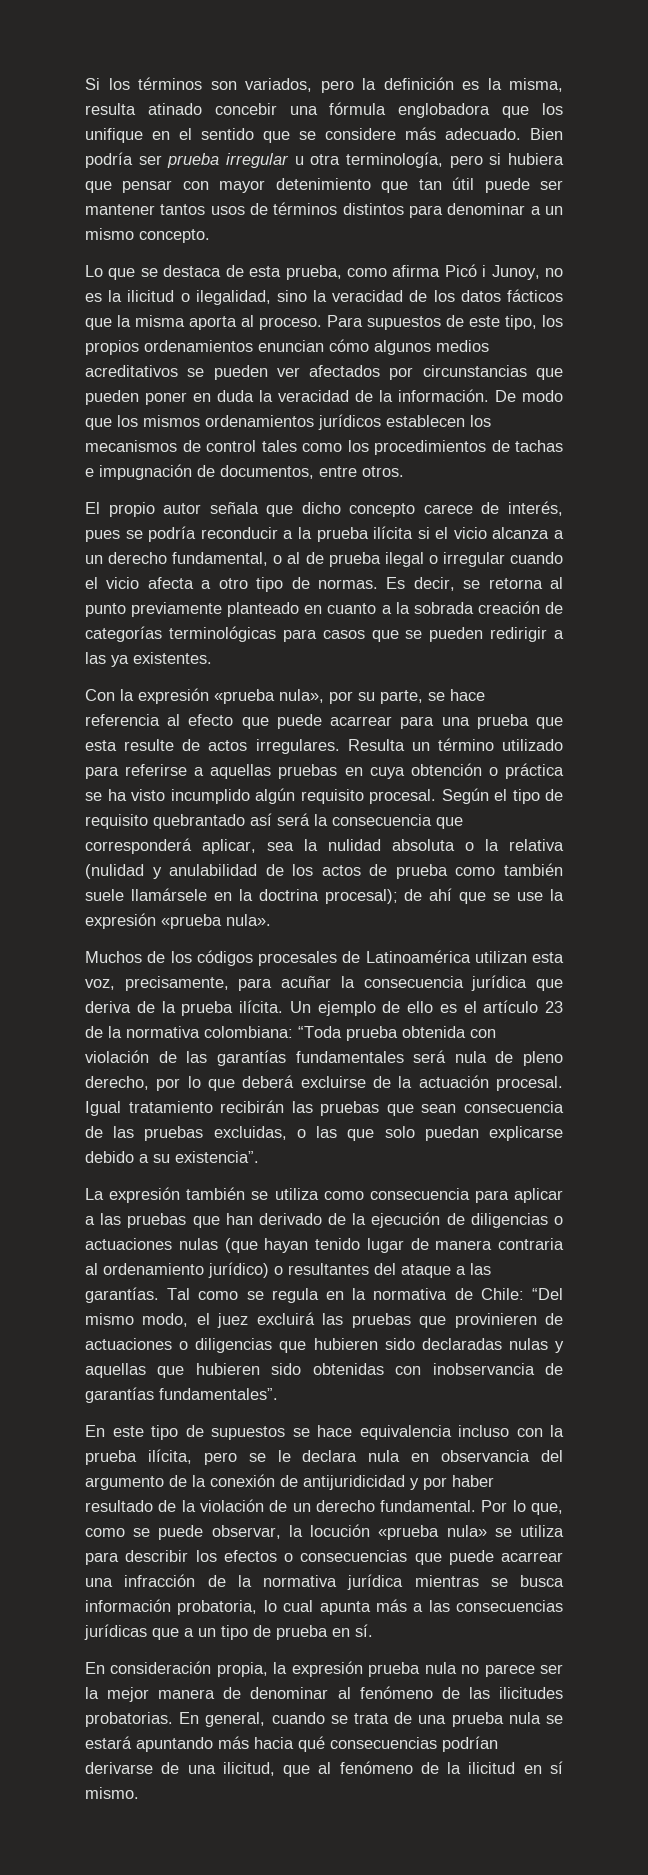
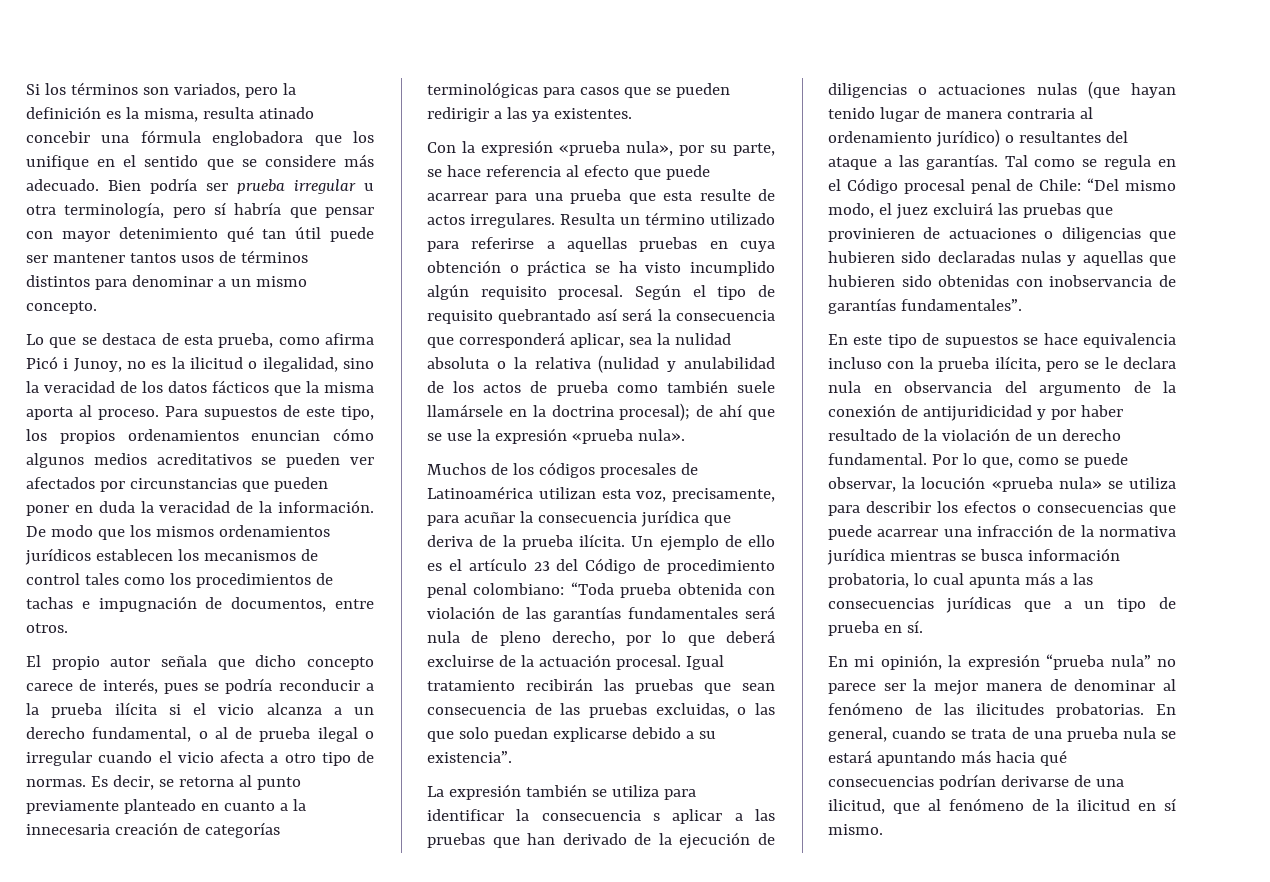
- Bien podría ser prueba irregular u otra terminología, pero si hubiera que pensar con mayor detenimiento que tan útil puede ser mantener tantos usos de términos distintos para denominar a un mismo concepto.
+ Bien podría ser prueba irregular u otra terminología, pero sí habría que pensar con mayor detenimiento qué tan útil puede ser mantener tantos usos de términos distintos para denominar a un mismo concepto.
- Es decir, se retorna al punto previamente planteado en cuanto a la sobrada creación de categorías terminológicas para casos que se pueden redirigir a las ya existentes.
+ Es decir, se retorna al punto previamente planteado en cuanto a la innecesaria creación de categorías terminológicas para casos que se pueden redirigir a las ya existentes.
- Un ejemplo de ello es el artículo 23 de la normativa colombiana: “Toda prueba obtenida con violación de las garantías fundamentales será nula de pleno derecho, por lo que deberá excluirse de la actuación procesal.
+ Un ejemplo de ello es el artículo 23 del Código de procedimiento penal colombiano: “Toda prueba obtenida con violación de las garantías fundamentales será nula de pleno derecho, por lo que deberá excluirse de la actuación procesal.
- La expresión también se utiliza como consecuencia para aplicar a las pruebas que han derivado de la ejecución de diligencias o actuaciones nulas (que hayan tenido lugar de manera contraria al ordenamiento jurídico) o resultantes del ataque a las garantías.
+ La expresión también se utiliza para identificar la consecuencia s aplicar a las pruebas que han derivado de la ejecución de diligencias o actuaciones nulas (que hayan tenido lugar de manera contraria al ordenamiento jurídico) o resultantes del ataque a las garantías.
- Tal como se regula en la normativa de Chile: “Del mismo modo, el juez excluirá las pruebas que provinieren de actuaciones o diligencias que hubieren sido declaradas nulas y aquellas que hubieren sido obtenidas con inobservancia de garantías fundamentales”.
+ Tal como se regula en el Código procesal penal de Chile: “Del mismo modo, el juez excluirá las pruebas que provinieren de actuaciones o diligencias que hubieren sido declaradas nulas y aquellas que hubieren sido obtenidas con inobservancia de garantías fundamentales”.
- En consideración propia, la expresión prueba nula no parece ser la mejor manera de denominar al fenómeno de las ilicitudes probatorias.
+ En mi opinión, la expresión “prueba nula” no parece ser la mejor manera de denominar al fenómeno de las ilicitudes probatorias.

